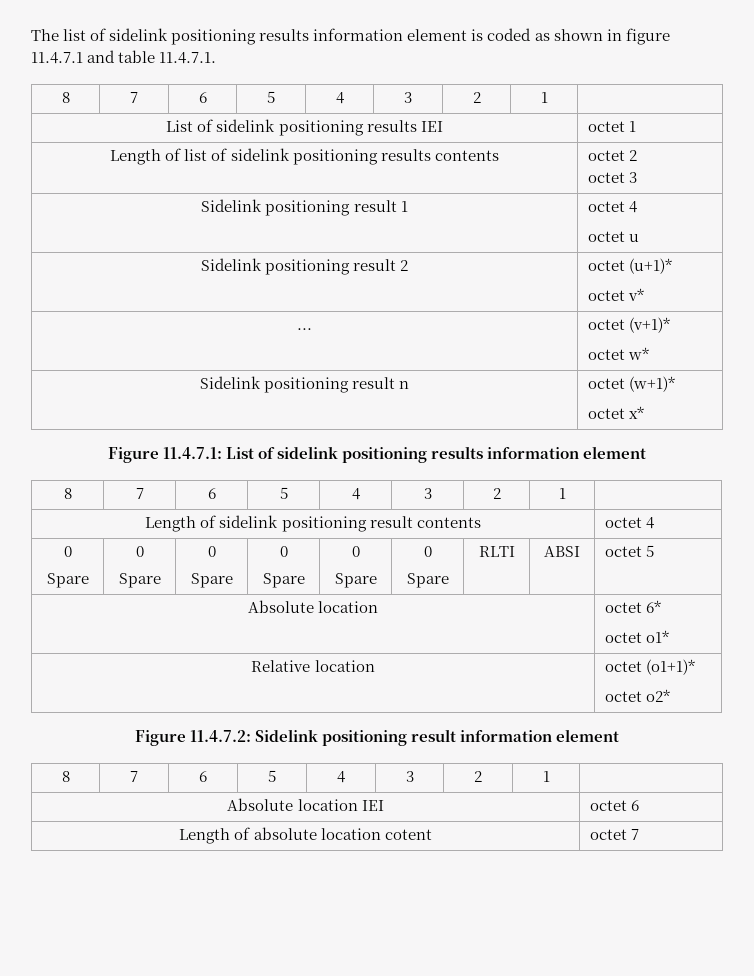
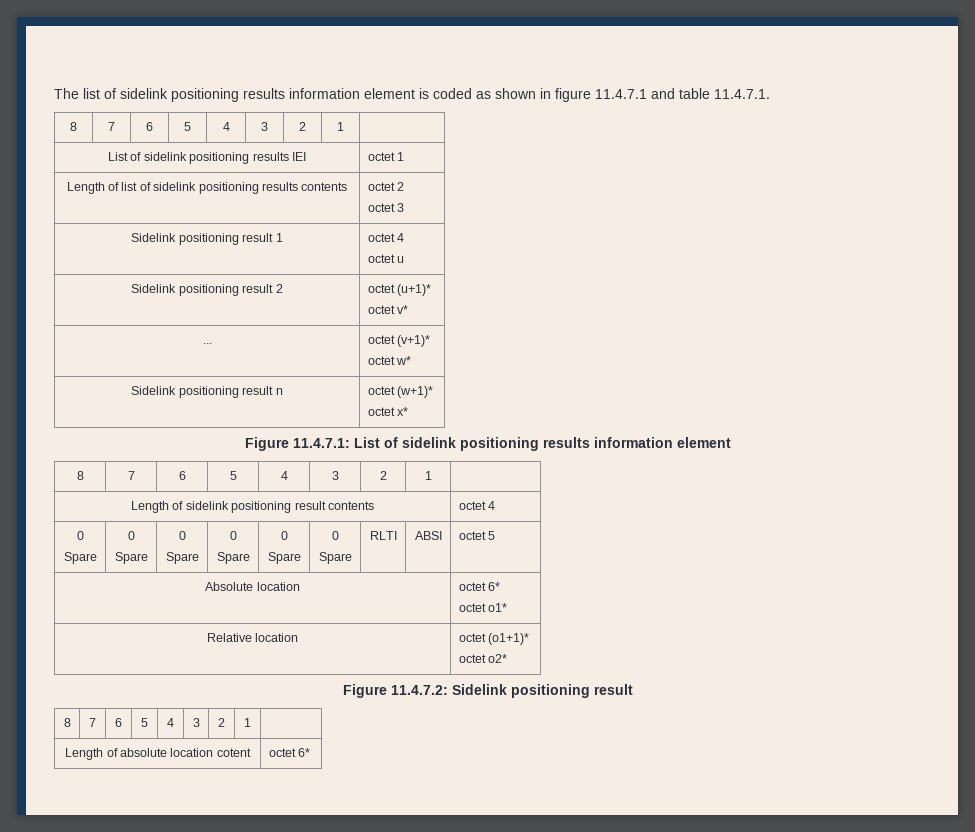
- Figure 11.4.7.2: Sidelink positioning result information element
+ Figure 11.4.7.2: Sidelink positioning result
  8 | 7 | 6 | 5 | 4 | 3 | 2 | 1 |
- Absolute location IEI | octet 6
- Length of absolute location cotent | octet 7
+ Length of absolute location cotent | octet 6*

